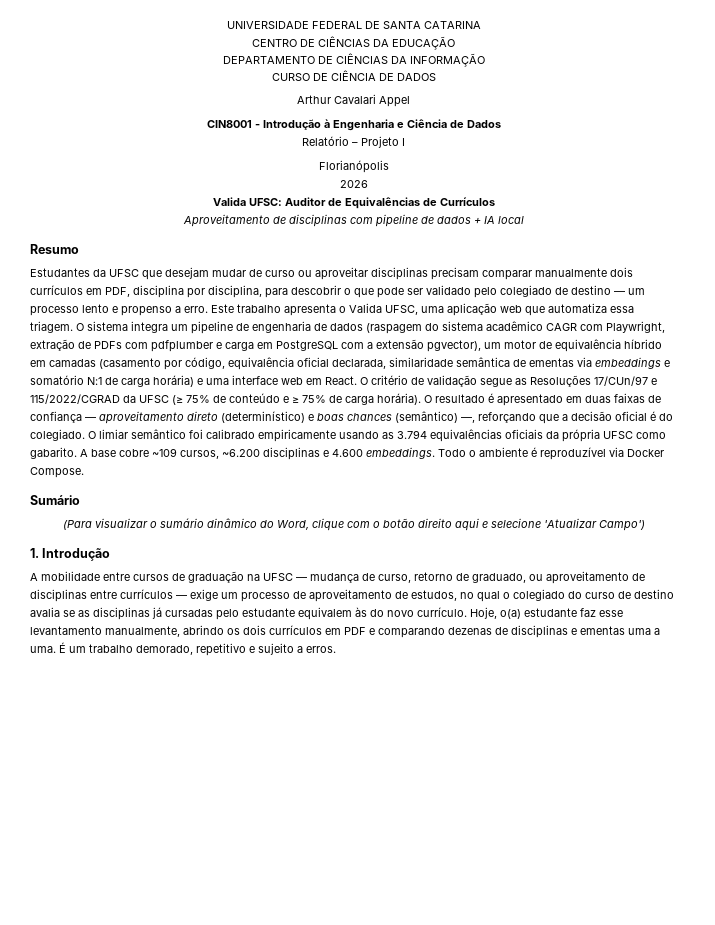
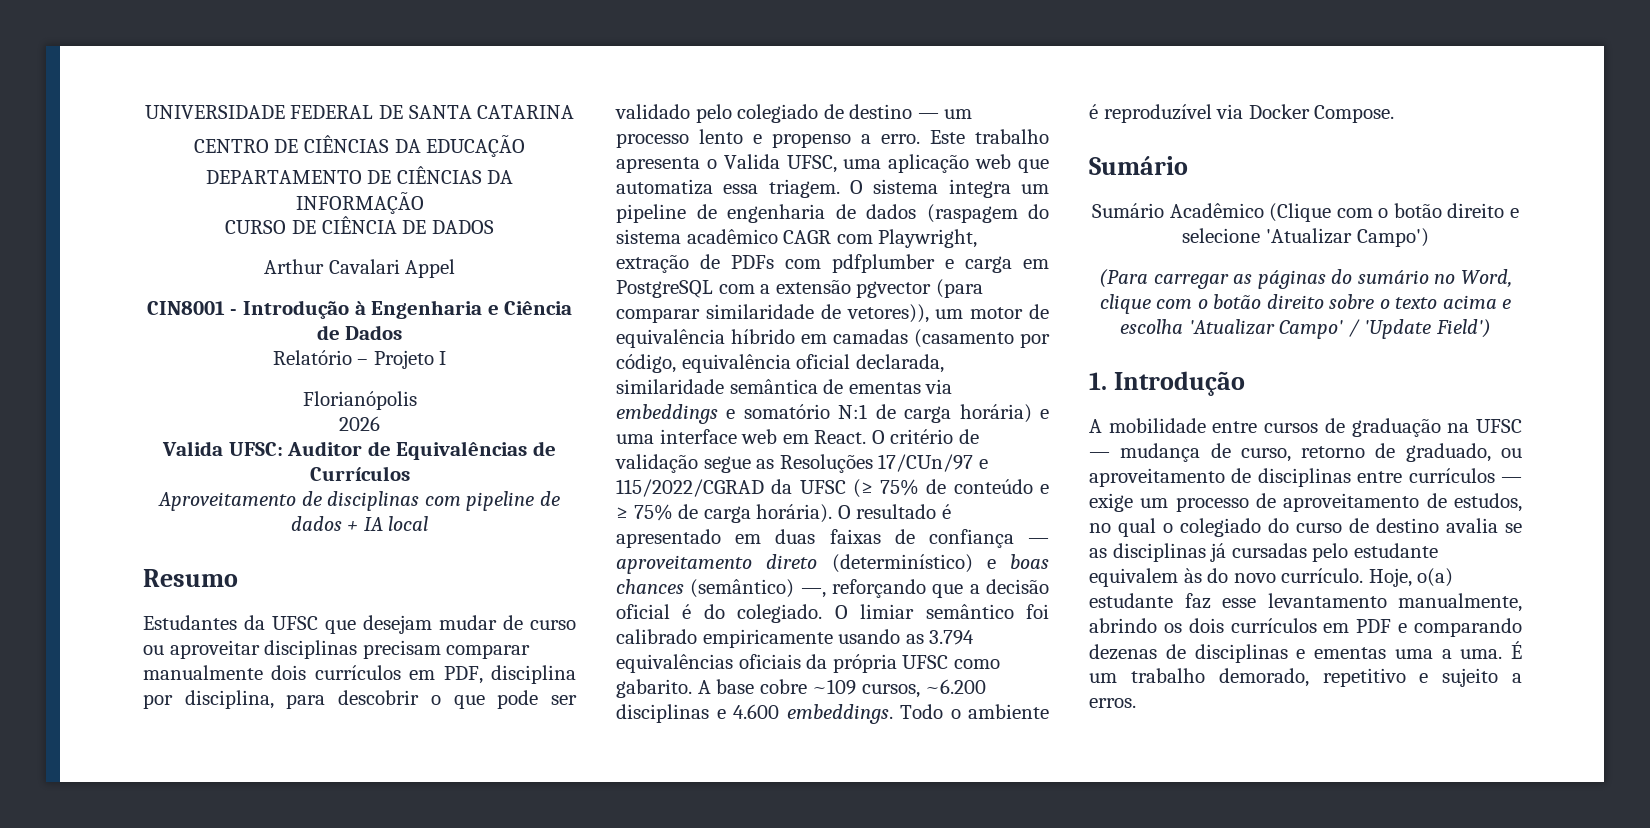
- O sistema integra um pipeline de engenharia de dados (raspagem do sistema acadêmico CAGR com Playwright, extração de PDFs com pdfplumber e carga em PostgreSQL com a extensão pgvector), um motor de equivalência híbrido em camadas (casamento por código, equivalência oficial declarada, similaridade semântica de ementas via embeddings e somatório N:1 de carga horária) e uma interface web em React.
+ O sistema integra um pipeline de engenharia de dados (raspagem do sistema acadêmico CAGR com Playwright, extração de PDFs com pdfplumber e carga em PostgreSQL com a extensão pgvector (para comparar similaridade de vetores)), um motor de equivalência híbrido em camadas (casamento por código, equivalência oficial declarada, similaridade semântica de ementas via embeddings e somatório N:1 de carga horária) e uma interface web em React.
- (Para visualizar o sumário dinâmico do Word, clique com o botão direito aqui e selecione 'Atualizar Campo')
+ Sumário Acadêmico (Clique com o botão direito e selecione 'Atualizar Campo')
+ (Para carregar as páginas do sumário no Word, clique com o botão direito sobre o texto acima e escolha 'Atualizar Campo' / 'Update Field')

